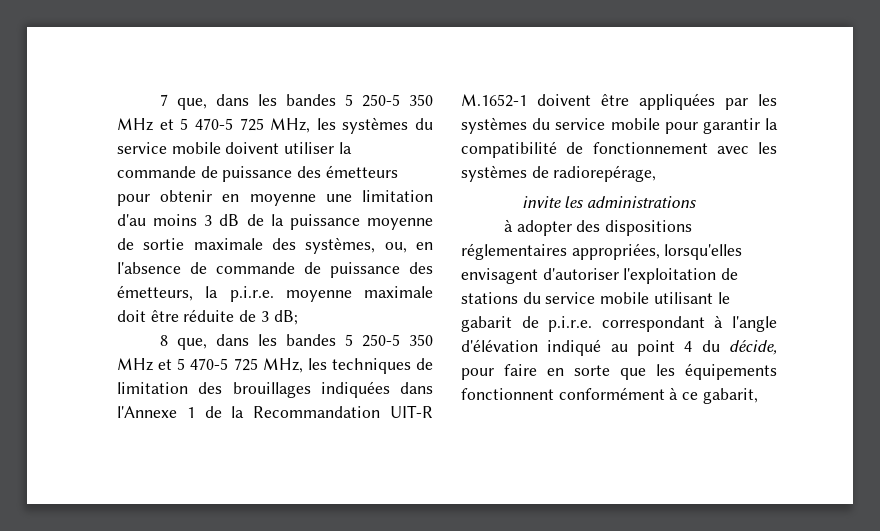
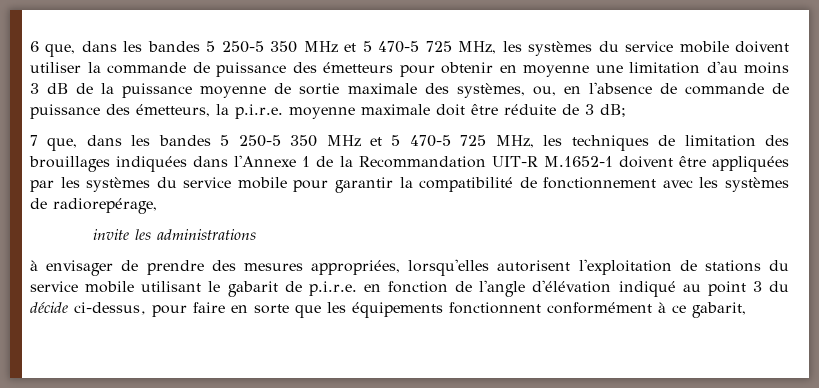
- 7 que, dans les bandes 5 250-5 350 MHz et 5 470-5 725 MHz, les systèmes du service mobile doivent utiliser la commande de puissance des émetteurs pour obtenir en moyenne une limitation d'au moins 3 dB de la puissance moyenne de sortie maximale des systèmes, ou, en l'absence de commande de puissance des émetteurs, la p.i.r.e. moyenne maximale doit être réduite de 3 dB;
+ 6 que, dans les bandes 5 250-5 350 MHz et 5 470-5 725 MHz, les systèmes du service mobile doivent utiliser la commande de puissance des émetteurs pour obtenir en moyenne une limitation d'au moins 3 dB de la puissance moyenne de sortie maximale des systèmes, ou, en l'absence de commande de puissance des émetteurs, la p.i.r.e. moyenne maximale doit être réduite de 3 dB;
- 8 que, dans les bandes 5 250-5 350 MHz et 5 470-5 725 MHz, les techniques de limitation des brouillages indiquées dans l'Annexe 1 de la Recommandation UIT-R M.1652-1 doivent être appliquées par les systèmes du service mobile pour garantir la compatibilité de fonctionnement avec les systèmes de radiorepérage,
+ 7 que, dans les bandes 5 250-5 350 MHz et 5 470-5 725 MHz, les techniques de limitation des brouillages indiquées dans l'Annexe 1 de la Recommandation UIT-R M.1652-1 doivent être appliquées par les systèmes du service mobile pour garantir la compatibilité de fonctionnement avec les systèmes de radiorepérage,
- à adopter des dispositions réglementaires appropriées, lorsqu'elles envisagent d'autoriser l'exploitation de stations du service mobile utilisant le gabarit de p.i.r.e. correspondant à l'angle d'élévation indiqué au point 4 du décide, pour faire en sorte que les équipements fonctionnent conformément à ce gabarit,
+ à envisager de prendre des mesures appropriées, lorsqu'elles autorisent l'exploitation de stations du service mobile utilisant le gabarit de p.i.r.e. en fonction de l'angle d'élévation indiqué au point 3 du décide ci-dessus, pour faire en sorte que les équipements fonctionnent conformément à ce gabarit,

